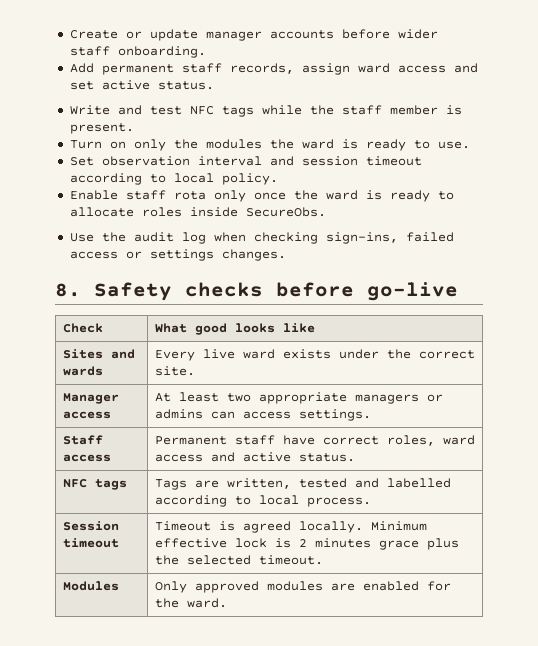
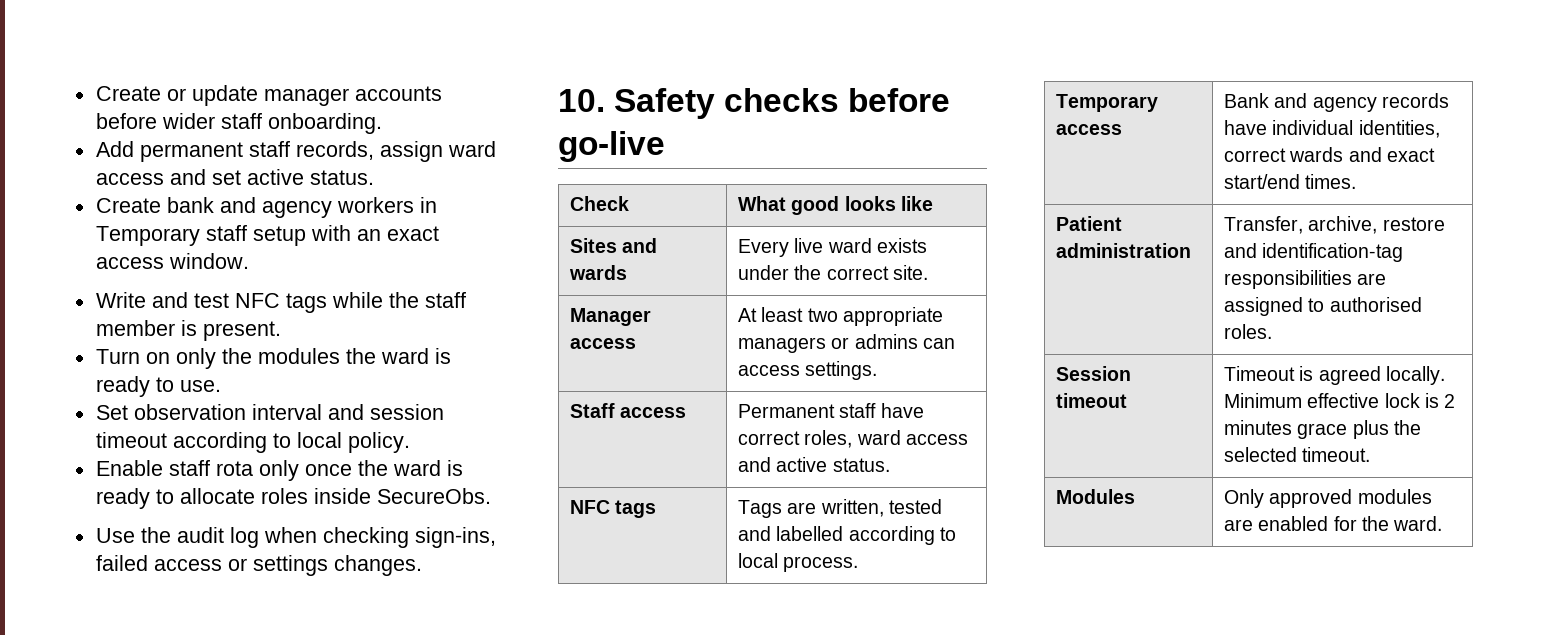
+ Create bank and agency workers in Temporary staff setup with an exact access window.
- 8. Safety checks before go-live
+ 10. Safety checks before go-live
+ Temporary access | Bank and agency records have individual identities, correct wards and exact start/end times.
+ Patient administration | Transfer, archive, restore and identification-tag responsibilities are assigned to authorised roles.

